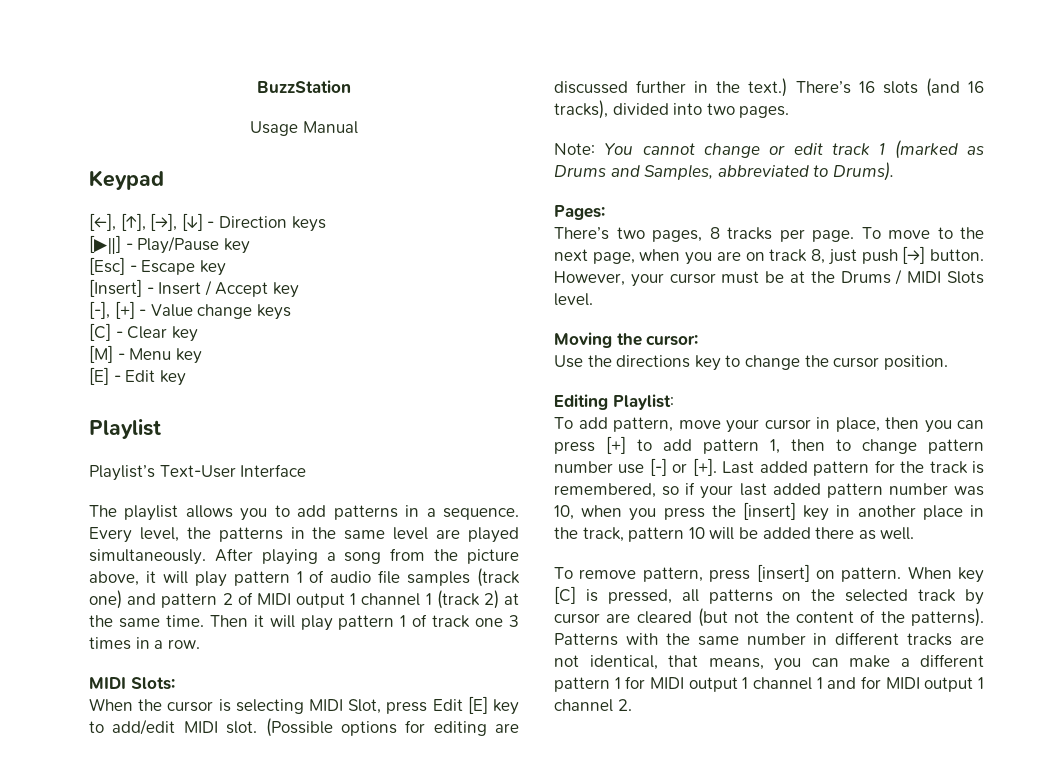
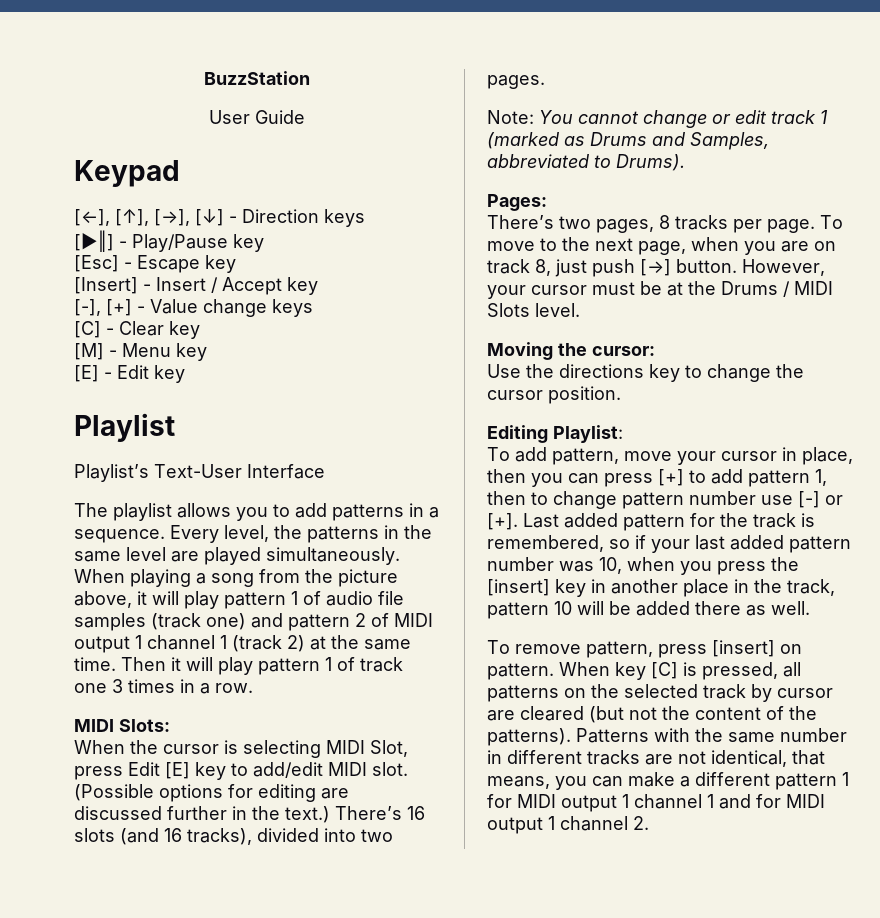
- Usage Manual
+ User Guide
- After playing a song from the picture above, it will play pattern 1 of audio file samples (track one) and pattern 2 of MIDI output 1 channel 1 (track 2) at the same time.
+ When playing a song from the picture above, it will play pattern 1 of audio file samples (track one) and pattern 2 of MIDI output 1 channel 1 (track 2) at the same time.

